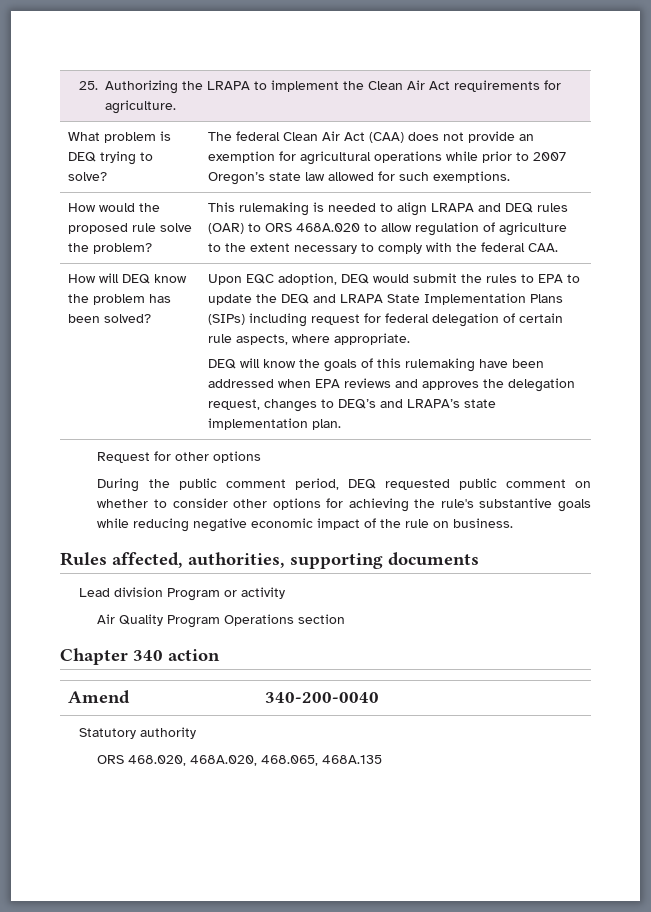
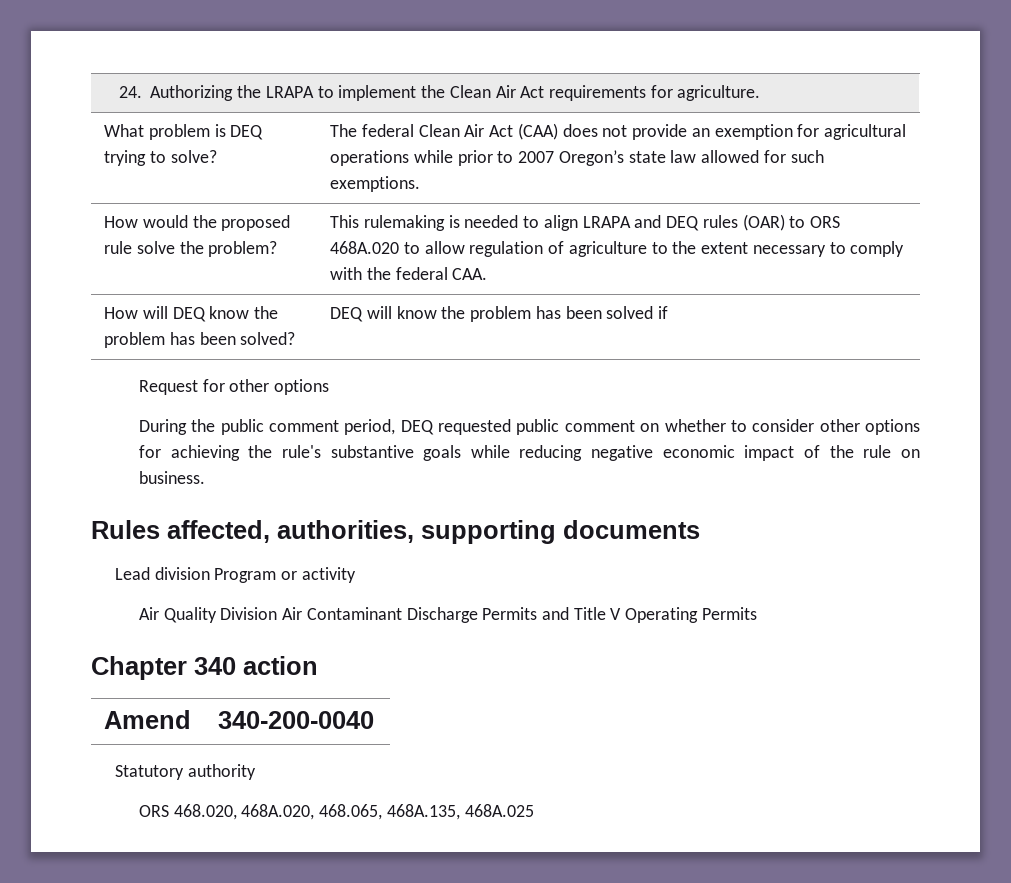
- 25. Authorizing the LRAPA to implement the Clean Air Act requirements for agriculture.
+ 24. Authorizing the LRAPA to implement the Clean Air Act requirements for agriculture.
- Upon EQC adoption, DEQ would submit the rules to EPA to update the DEQ and LRAPA State Implementation Plans (SIPs) including request for federal delegation of certain rule aspects, where appropriate.
- DEQ will know the goals of this rulemaking have been addressed when EPA reviews and approves the delegation request, changes to DEQ’s and LRAPA’s state implementation plan.
+ DEQ will know the problem has been solved if
- Air Quality Program Operations section
+ Air Quality Division Air Contaminant Discharge Permits and Title V Operating Permits
- ORS 468.020, 468A.020, 468.065, 468A.135
+ ORS 468.020, 468A.020, 468.065, 468A.135, 468A.025

